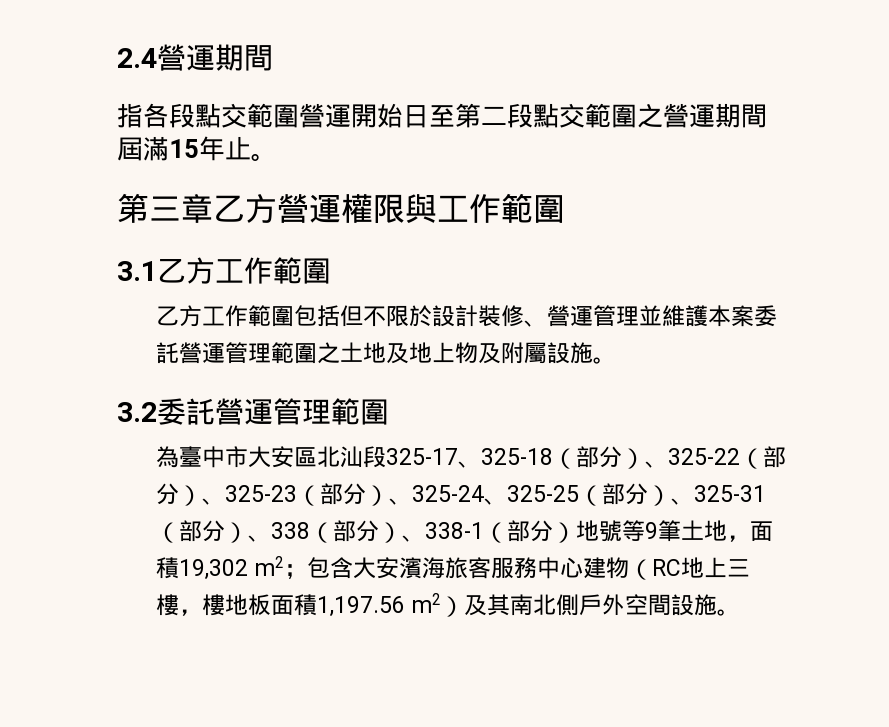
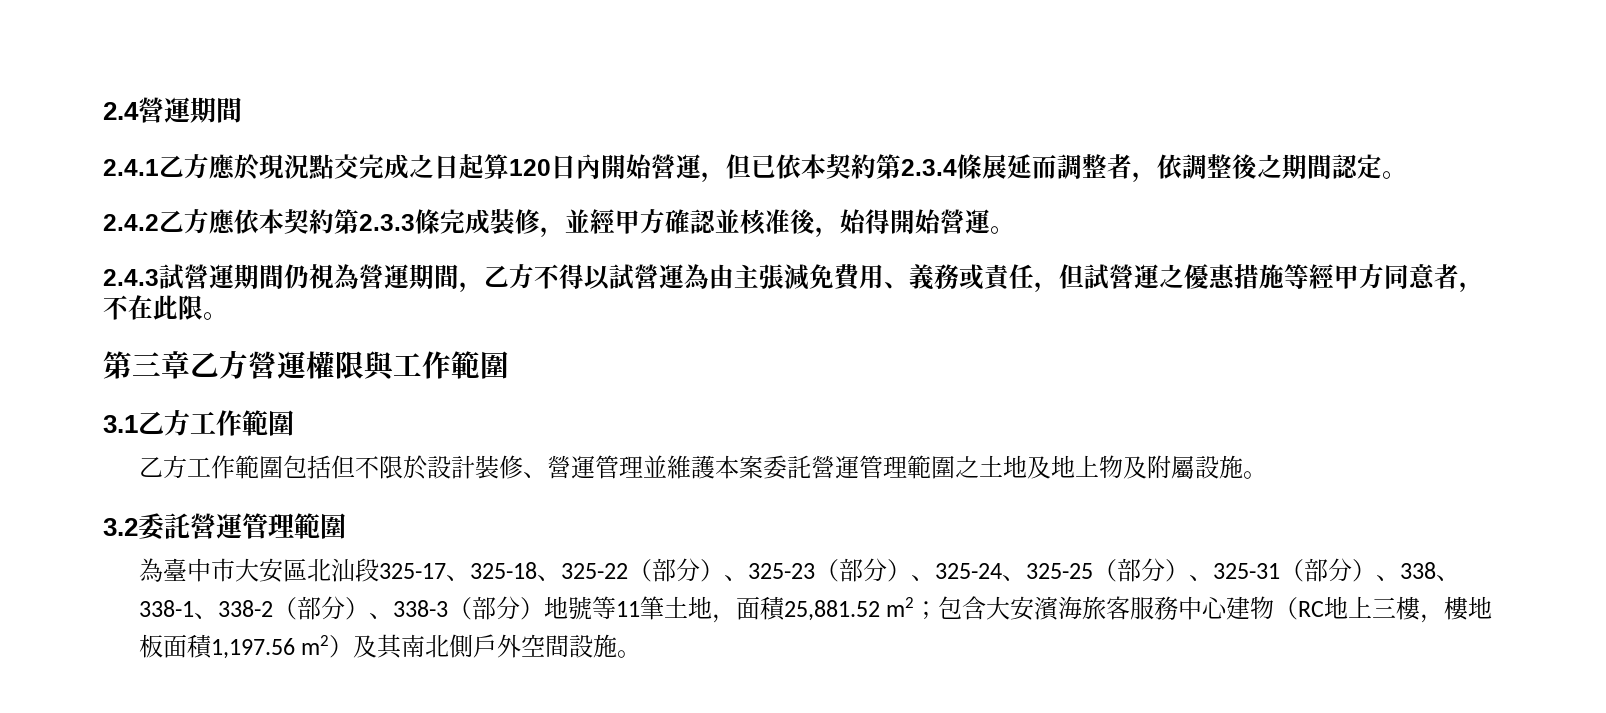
- 指各段點交範圍營運開始日至第二段點交範圍之營運期間屆滿15年止。
+ 2.4.1乙方應於現況點交完成之日起算120日內開始營運，但已依本契約第2.3.4條展延而調整者，依調整後之期間認定。
+ 2.4.2乙方應依本契約第2.3.3條完成裝修，並經甲方確認並核准後，始得開始營運。
+ 2.4.3試營運期間仍視為營運期間，乙方不得以試營運為由主張減免費用、義務或責任，但試營運之優惠措施等經甲方同意者，不在此限。
- 為臺中市大安區北汕段325-17、325-18（部分）、325-22（部分）、325-23（部分）、325-24、325-25（部分）、325-31（部分）、338（部分）、338-1（部分）地號等9筆土地，面積19,302 m2；包含大安濱海旅客服務中心建物（RC地上三樓，樓地板面積1,197.56 m2）及其南北側戶外空間設施。
+ 為臺中市大安區北汕段325-17、325-18、325-22（部分）、325-23（部分）、325-24、325-25（部分）、325-31（部分）、338、338-1、338-2（部分）、338-3（部分）地號等11筆土地，面積25,881.52 m2；包含大安濱海旅客服務中心建物（RC地上三樓，樓地板面積1,197.56 m2）及其南北側戶外空間設施。

